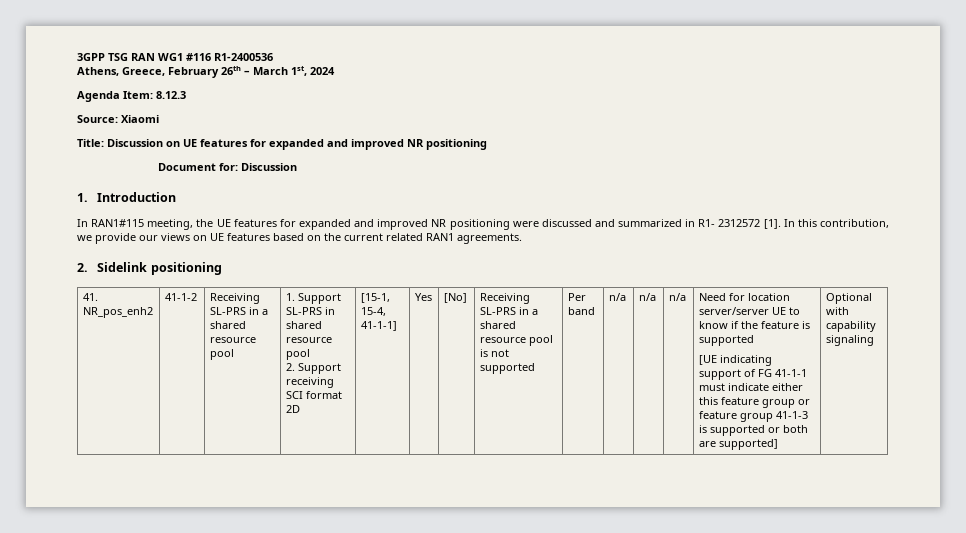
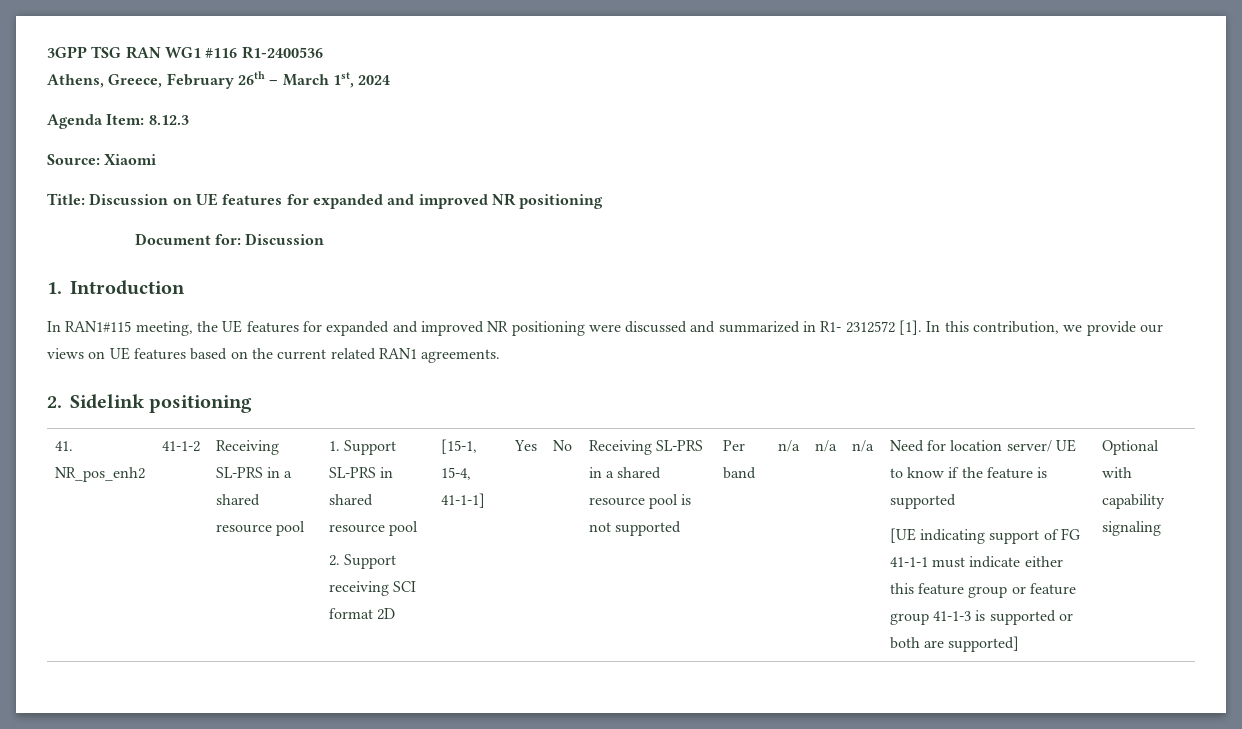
- [No]
+ No
- Need for location server/server UE to know if the feature is supported
+ Need for location server/ UE to know if the feature is supported

